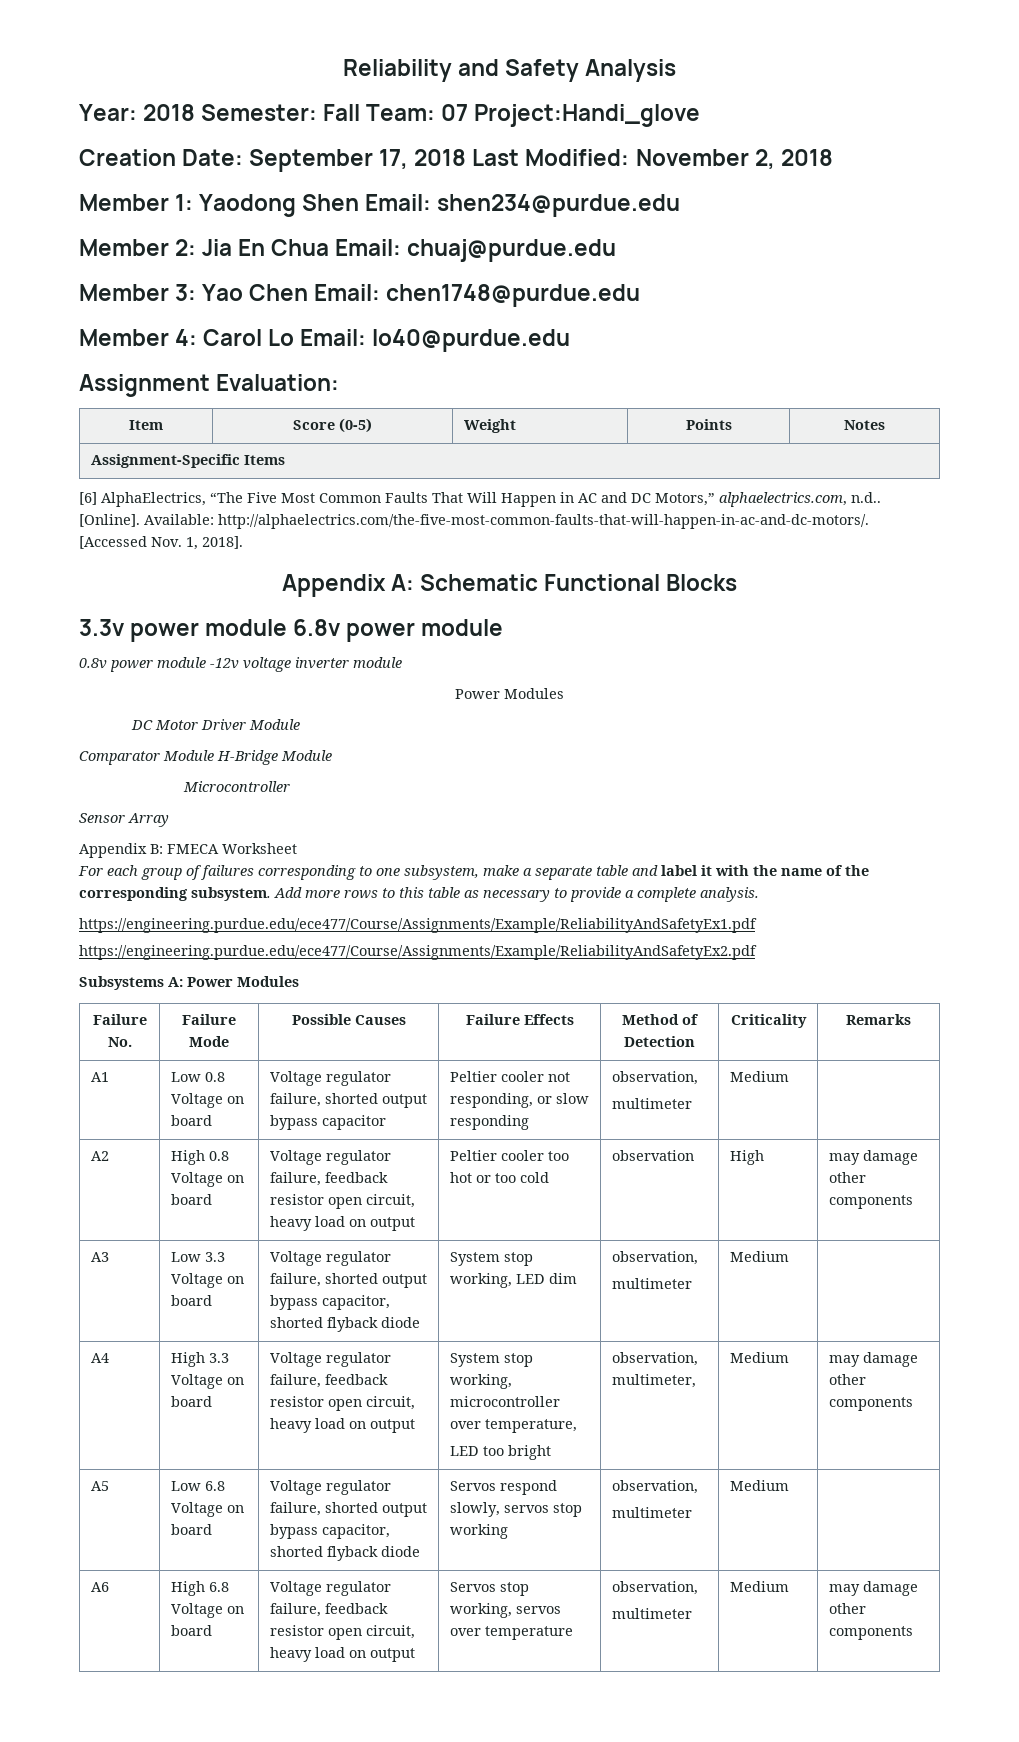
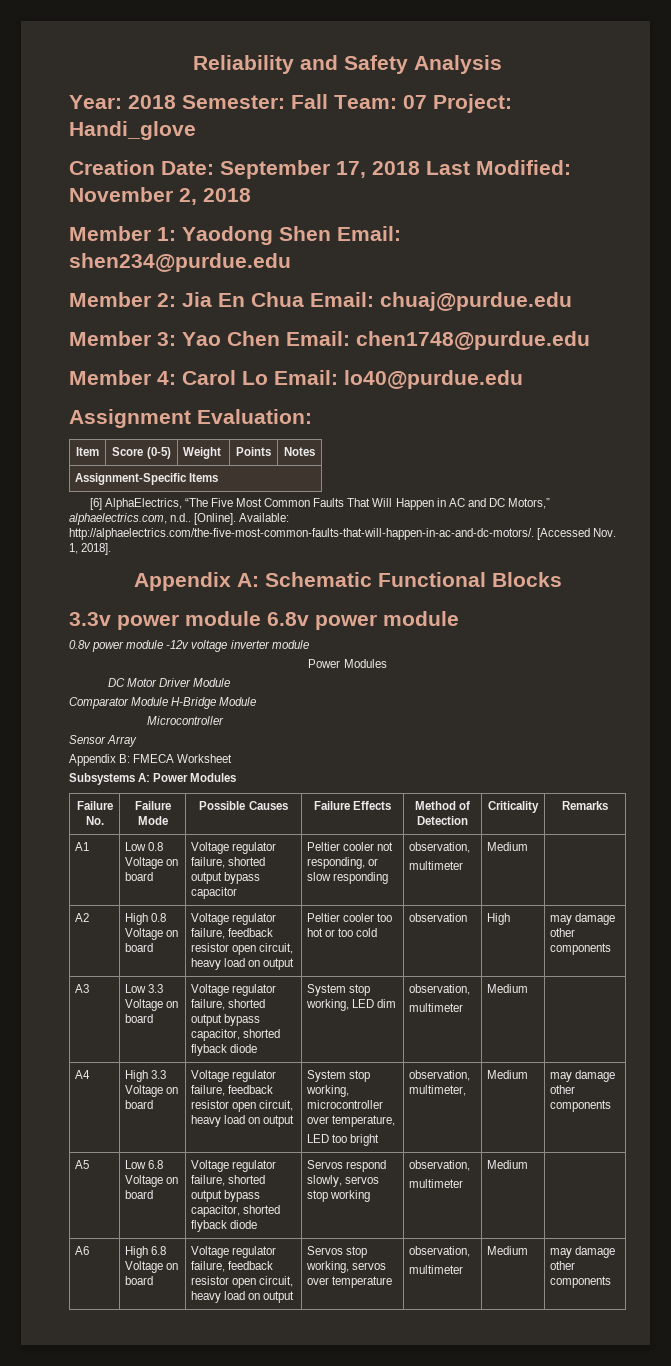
- Year: 2018 Semester: Fall Team: 07 Project:Handi_glove
+ Year: 2018 Semester: Fall Team: 07 Project: Handi_glove
- For each group of failures corresponding to one subsystem, make a separate table and label it with the name of the corresponding subsystem. Add more rows to this table as necessary to provide a complete analysis.
- https://engineering.purdue.edu/ece477/Course/Assignments/Example/ReliabilityAndSafetyEx1.pdf
- https://engineering.purdue.edu/ece477/Course/Assignments/Example/ReliabilityAndSafetyEx2.pdf

